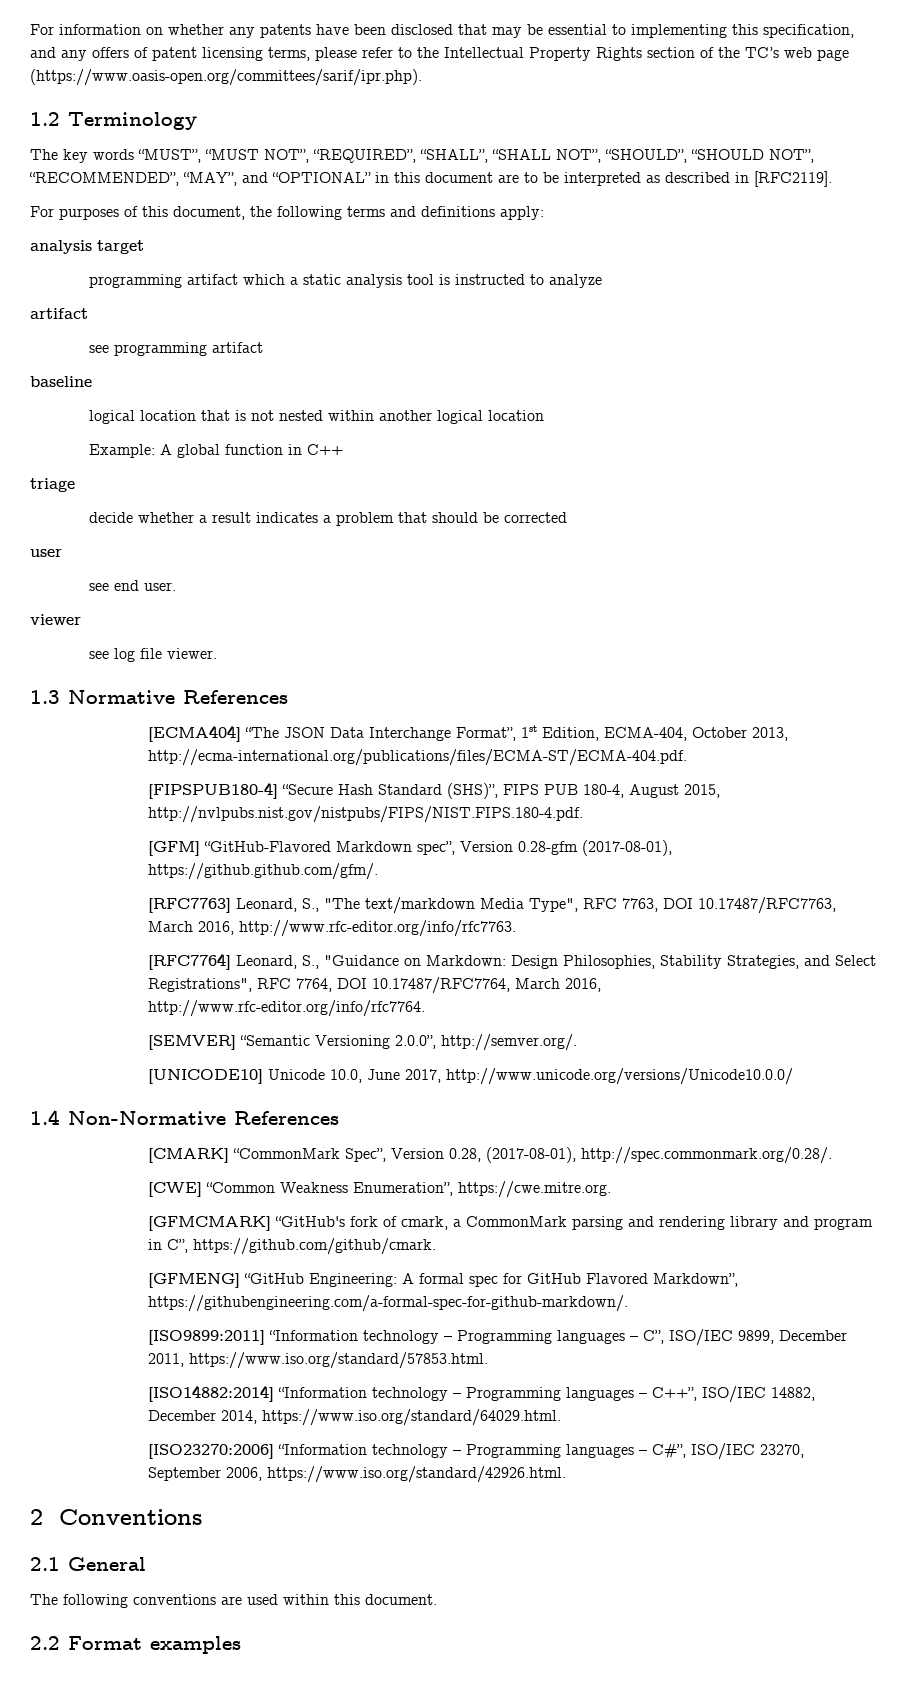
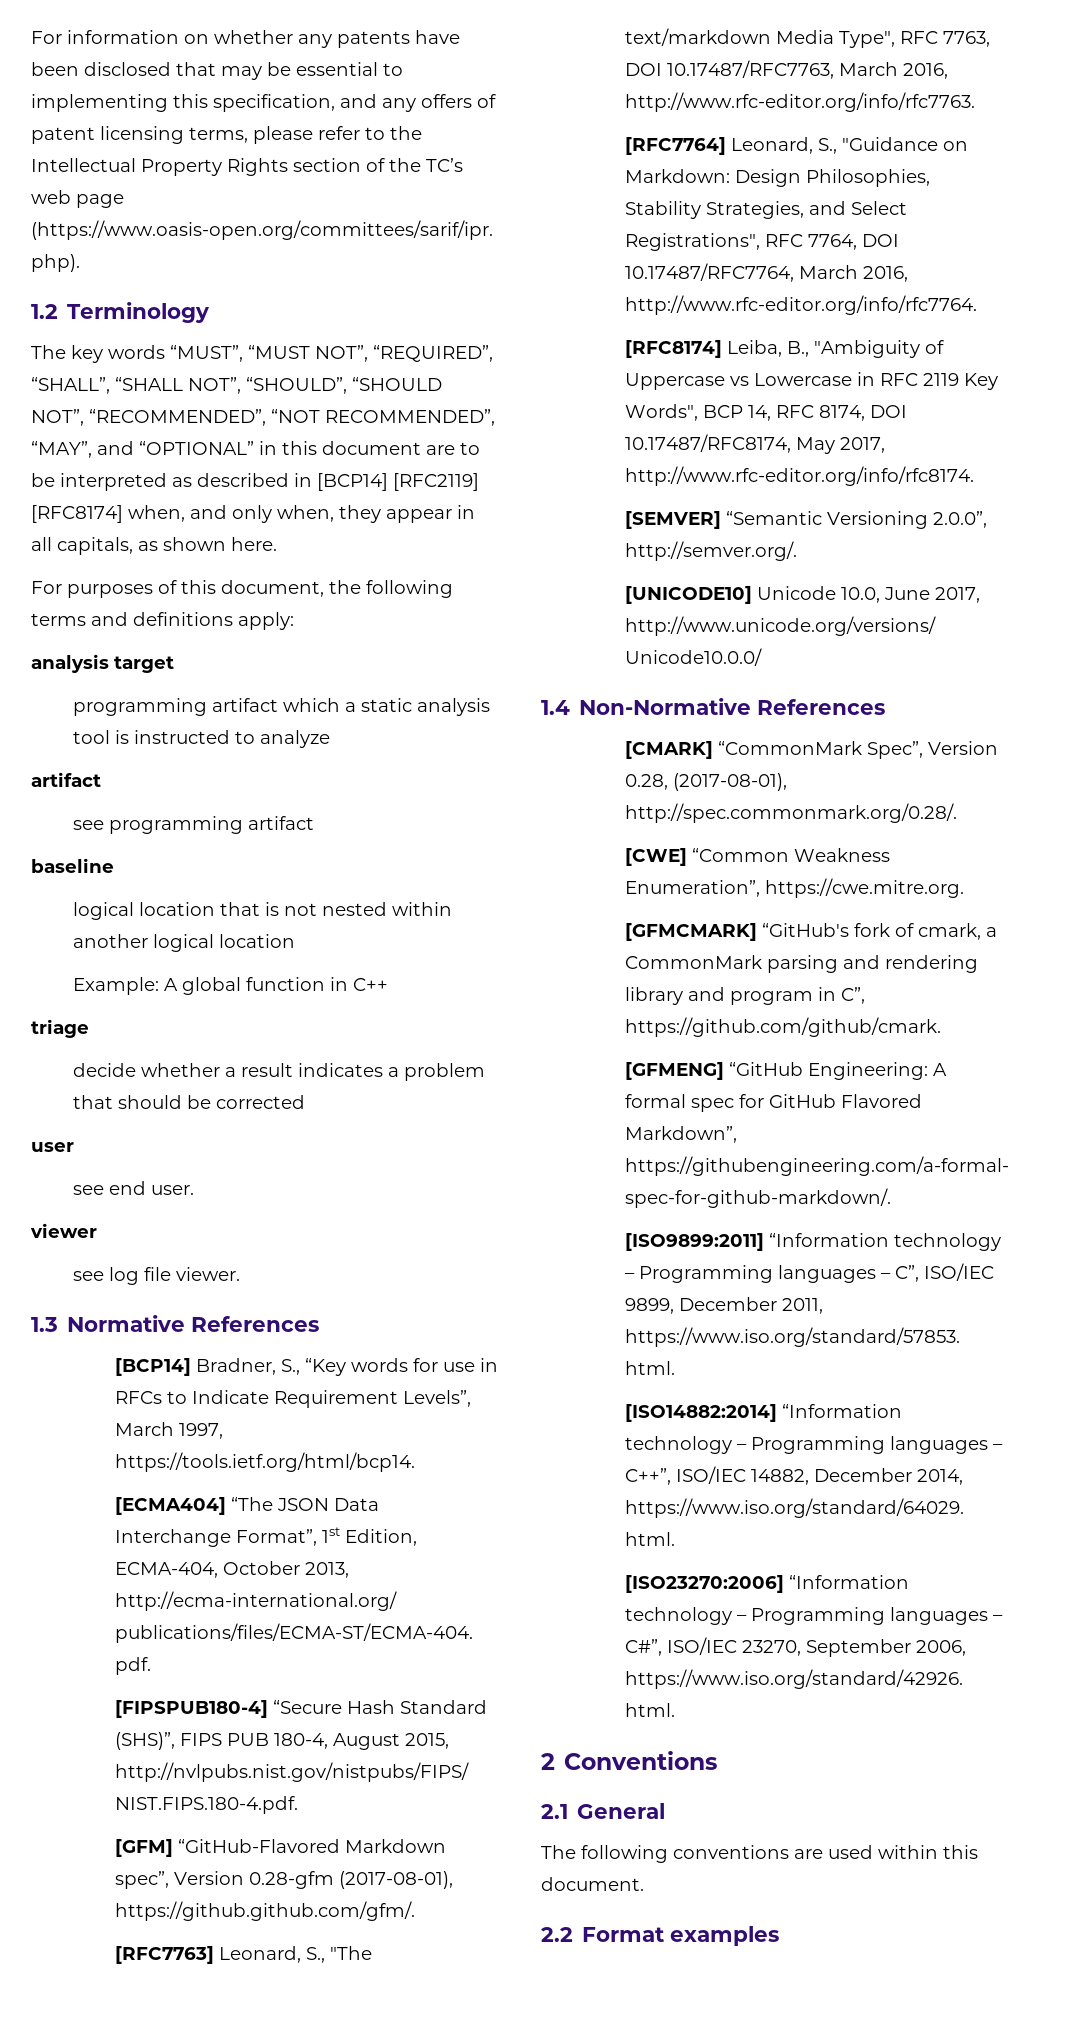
- The key words “MUST”, “MUST NOT”, “REQUIRED”, “SHALL”, “SHALL NOT”, “SHOULD”, “SHOULD NOT”, “RECOMMENDED”, “MAY”, and “OPTIONAL” in this document are to be interpreted as described in [RFC2119].
+ The key words “MUST”, “MUST NOT”, “REQUIRED”, “SHALL”, “SHALL NOT”, “SHOULD”, “SHOULD NOT”, “RECOMMENDED”, “NOT RECOMMENDED”, “MAY”, and “OPTIONAL” in this document are to be interpreted as described in [BCP14] [RFC2119] [RFC8174] when, and only when, they appear in all capitals, as shown here.
+ [BCP14] Bradner, S., “Key words for use in RFCs to Indicate Requirement Levels”, March 1997, https://tools.ietf.org/html/bcp14.
+ [RFC8174] Leiba, B., "Ambiguity of Uppercase vs Lowercase in RFC 2119 Key Words", BCP 14, RFC 8174, DOI 10.17487/RFC8174, May 2017, http://www.rfc-editor.org/info/rfc8174.

